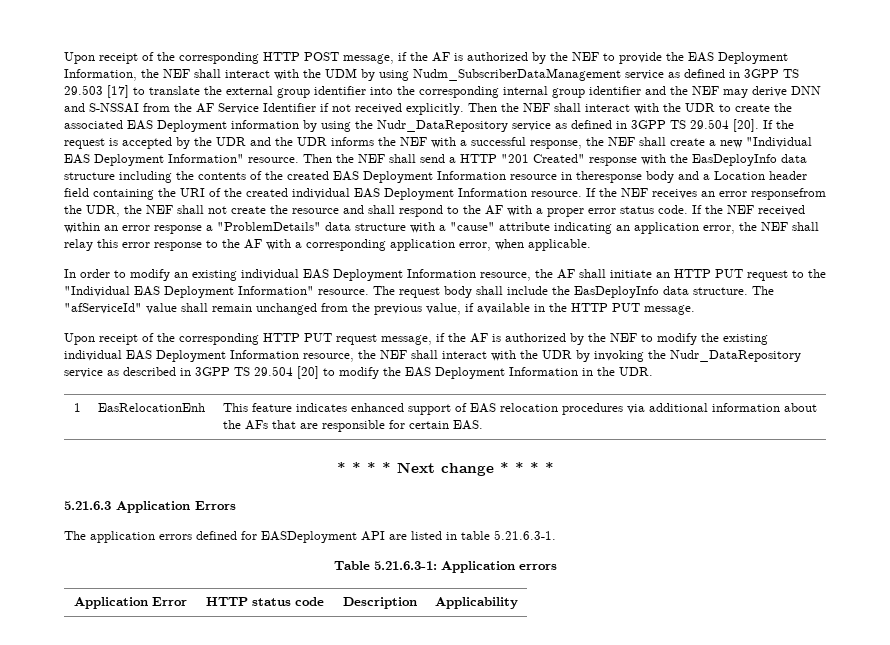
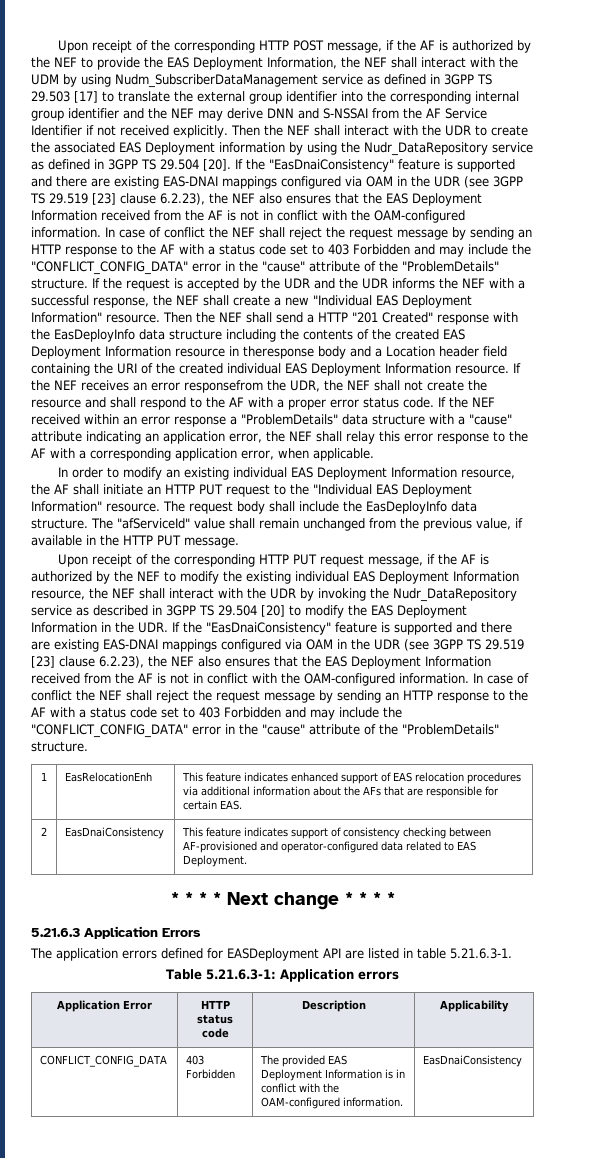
- If the request is accepted by the UDR and the UDR informs the NEF with a successful response, the NEF shall create a new "Individual EAS Deployment Information" resource.
+ If the "EasDnaiConsistency" feature is supported and there are existing EAS-DNAI mappings configured via OAM in the UDR (see 3GPP TS 29.519 [23] clause 6.2.23), the NEF also ensures that the EAS Deployment Information received from the AF is not in conflict with the OAM-configured information. In case of conflict the NEF shall reject the request message by sending an HTTP response to the AF with a status code set to 403 Forbidden and may include the "CONFLICT_CONFIG_DATA" error in the "cause" attribute of the "ProblemDetails" structure. If the request is accepted by the UDR and the UDR informs the NEF with a successful response, the NEF shall create a new "Individual EAS Deployment Information" resource.
- Upon receipt of the corresponding HTTP PUT request message, if the AF is authorized by the NEF to modify the existing individual EAS Deployment Information resource, the NEF shall interact with the UDR by invoking the Nudr_DataRepository service as described in 3GPP TS 29.504 [20] to modify the EAS Deployment Information in the UDR.
+ Upon receipt of the corresponding HTTP PUT request message, if the AF is authorized by the NEF to modify the existing individual EAS Deployment Information resource, the NEF shall interact with the UDR by invoking the Nudr_DataRepository service as described in 3GPP TS 29.504 [20] to modify the EAS Deployment Information in the UDR. If the "EasDnaiConsistency" feature is supported and there are existing EAS-DNAI mappings configured via OAM in the UDR (see 3GPP TS 29.519 [23] clause 6.2.23), the NEF also ensures that the EAS Deployment Information received from the AF is not in conflict with the OAM-configured information. In case of conflict the NEF shall reject the request message by sending an HTTP response to the AF with a status code set to 403 Forbidden and may include the "CONFLICT_CONFIG_DATA" error in the "cause" attribute of the "ProblemDetails" structure.
+ 2 | EasDnaiConsistency | This feature indicates support of consistency checking between AF-provisioned and operator-configured data related to EAS Deployment.
+ CONFLICT_CONFIG_DATA | 403 Forbidden | The provided EAS Deployment Information is in conflict with the OAM-configured information. | EasDnaiConsistency

